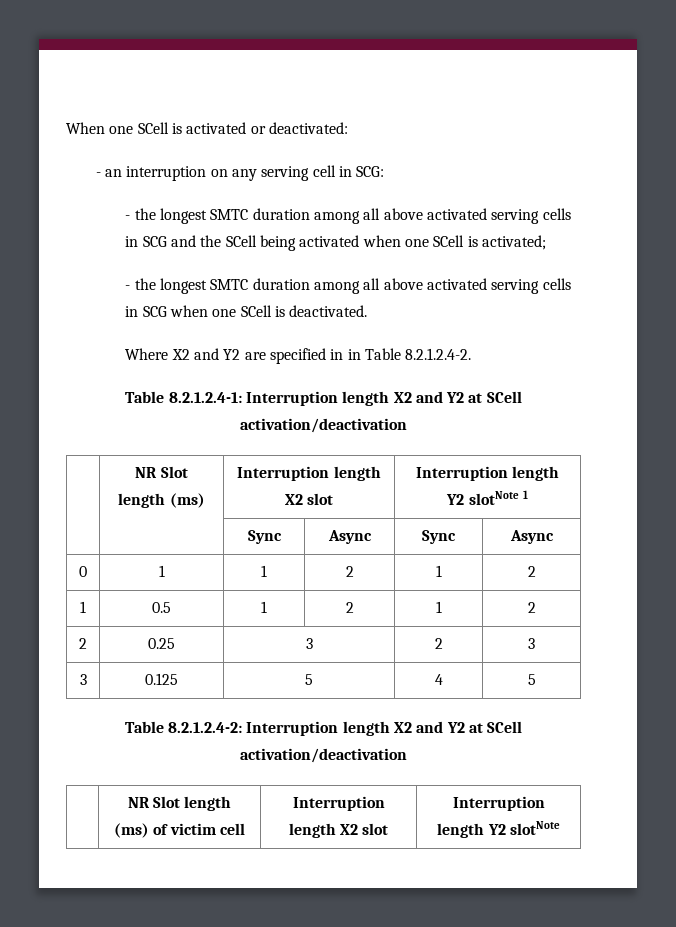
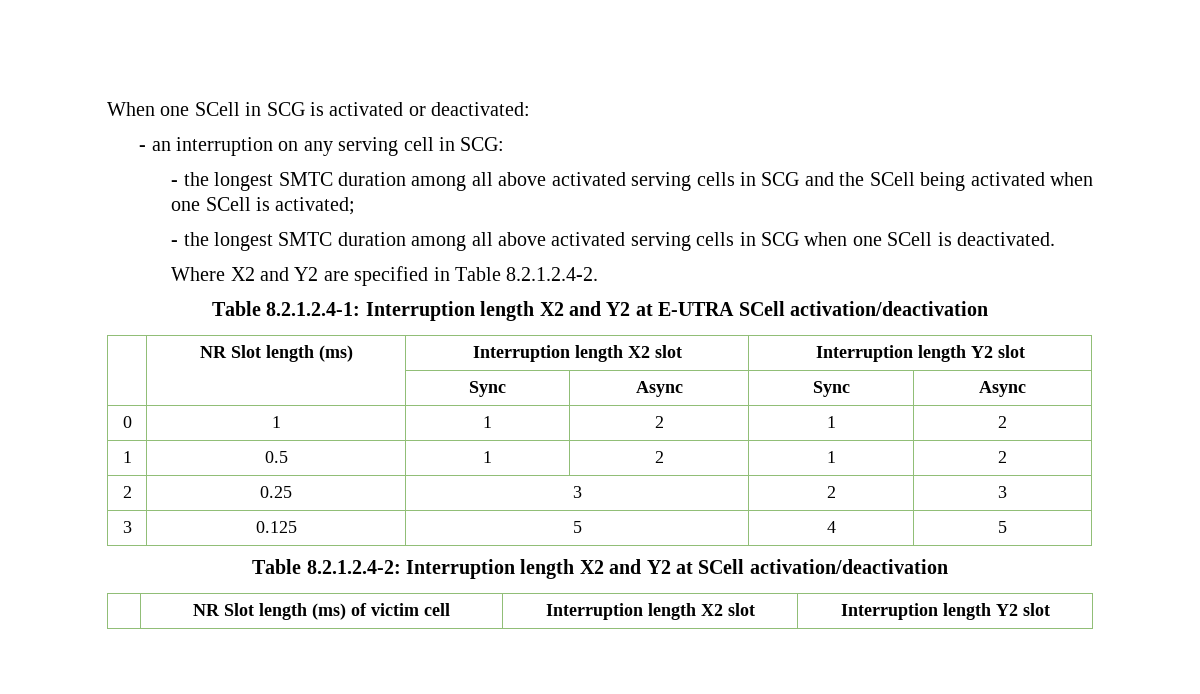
- When one SCell is activated or deactivated:
+ When one SCell in SCG is activated or deactivated:
- Where X2 and Y2 are specified in in Table 8.2.1.2.4-2.
+ Where X2 and Y2 are specified in Table 8.2.1.2.4-2.
- Table 8.2.1.2.4-1: Interruption length X2 and Y2 at SCell activation/deactivation
+ Table 8.2.1.2.4-1: Interruption length X2 and Y2 at E-UTRA SCell activation/deactivation
- | NR Slot length (ms) | Interruption length X2 slot | Interruption length Y2 slotNote 1
+ | NR Slot length (ms) | Interruption length X2 slot | Interruption length Y2 slot
- | NR Slot length (ms) of victim cell | Interruption length X2 slot | Interruption length Y2 slotNote
+ | NR Slot length (ms) of victim cell | Interruption length X2 slot | Interruption length Y2 slot

